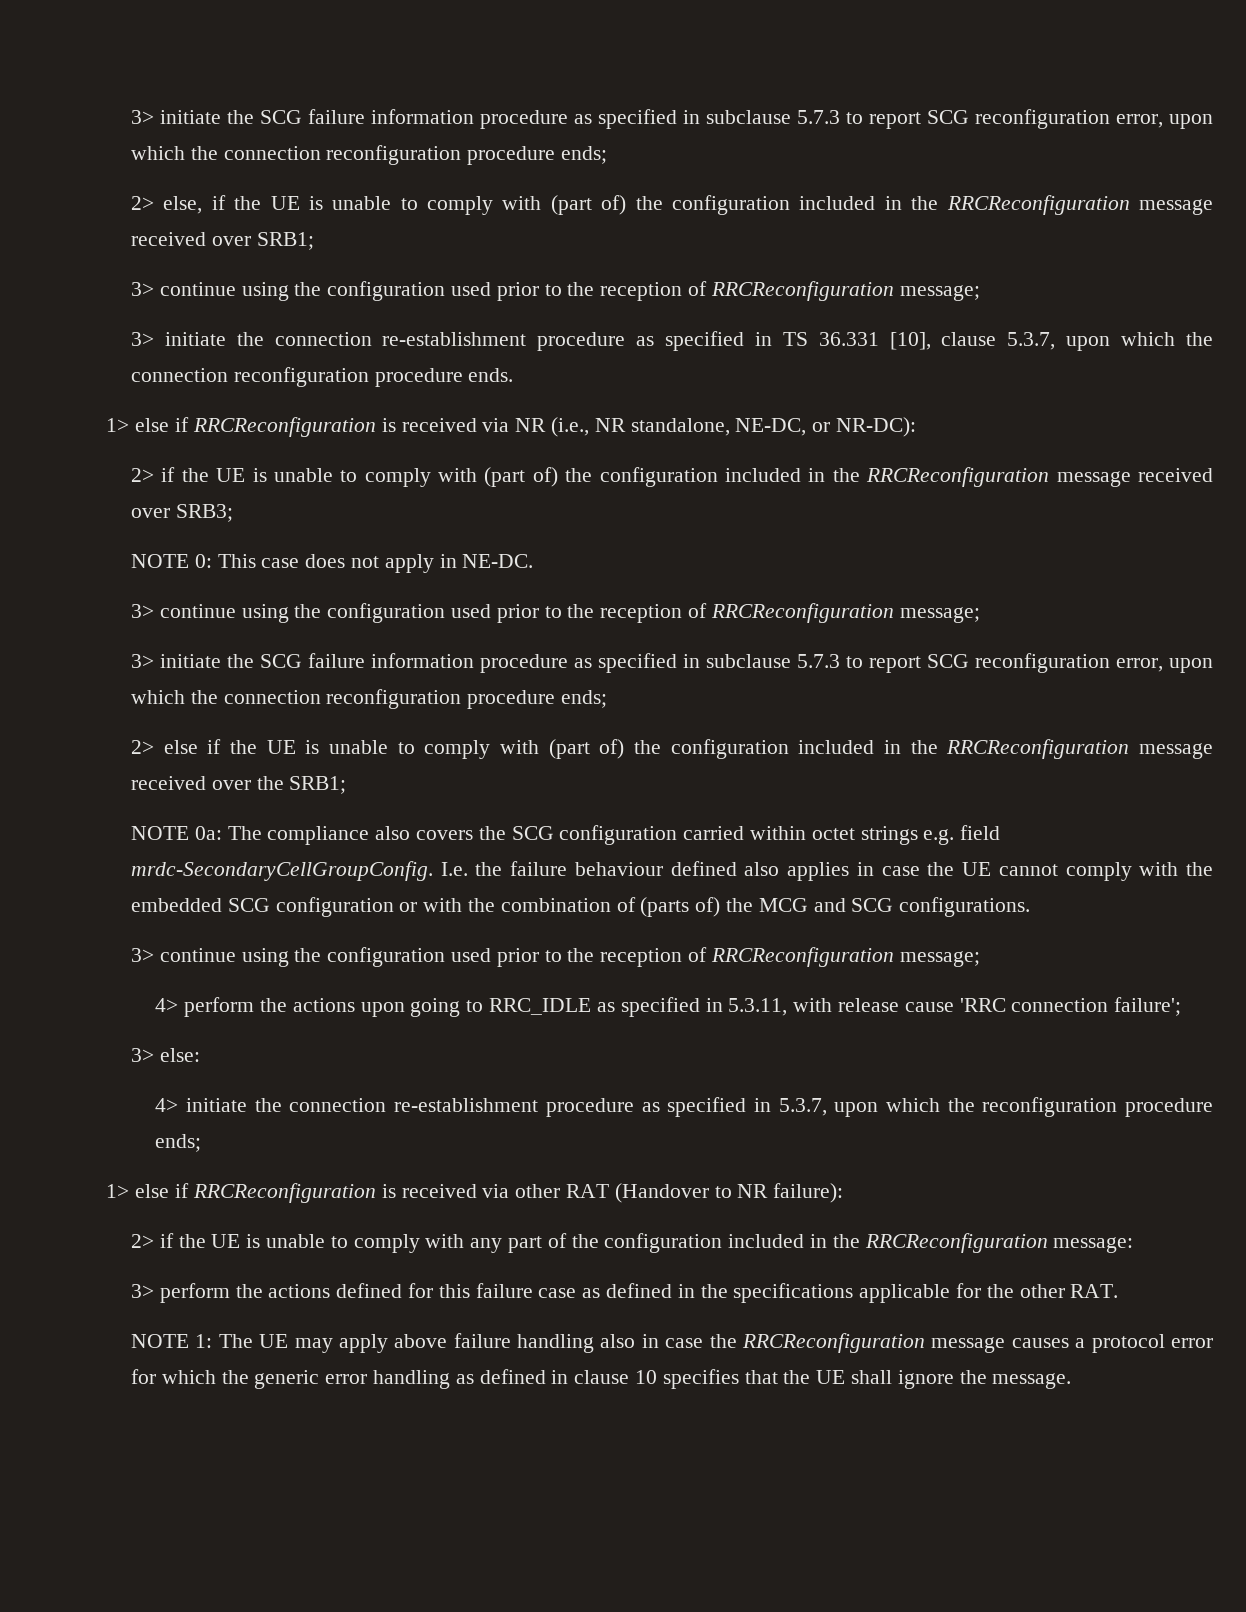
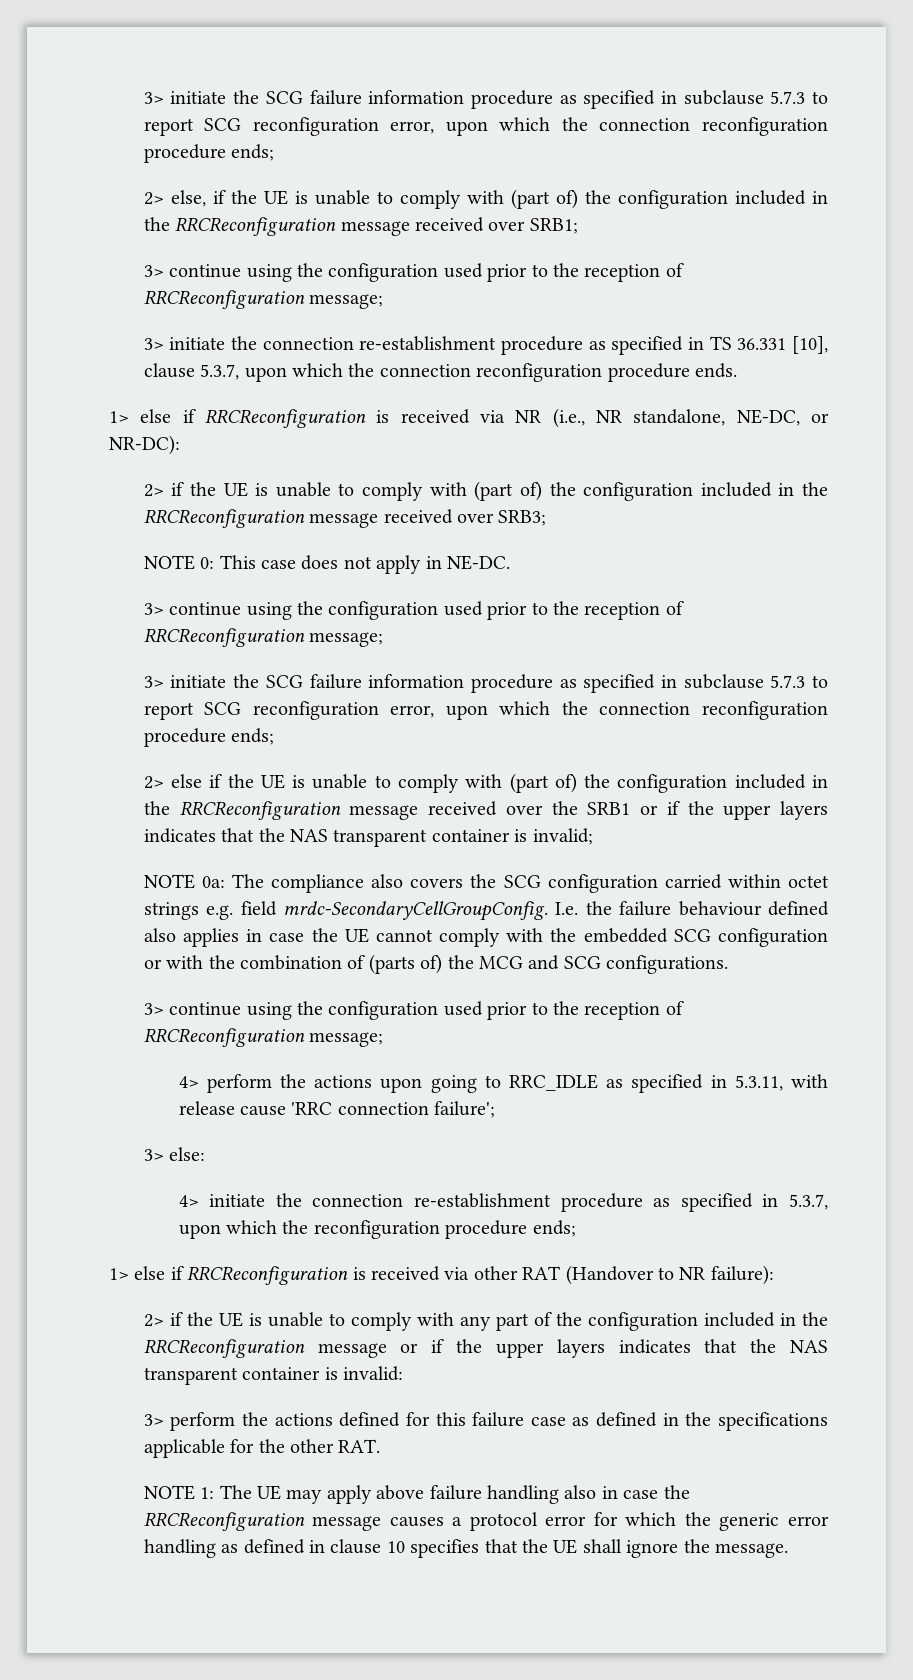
- 2> else if the UE is unable to comply with (part of) the configuration included in the RRCReconfiguration message received over the SRB1;
+ 2> else if the UE is unable to comply with (part of) the configuration included in the RRCReconfiguration message received over the SRB1 or if the upper layers indicates that the NAS transparent container is invalid;
- 2> if the UE is unable to comply with any part of the configuration included in the RRCReconfiguration message:
+ 2> if the UE is unable to comply with any part of the configuration included in the RRCReconfiguration message or if the upper layers indicates that the NAS transparent container is invalid:

